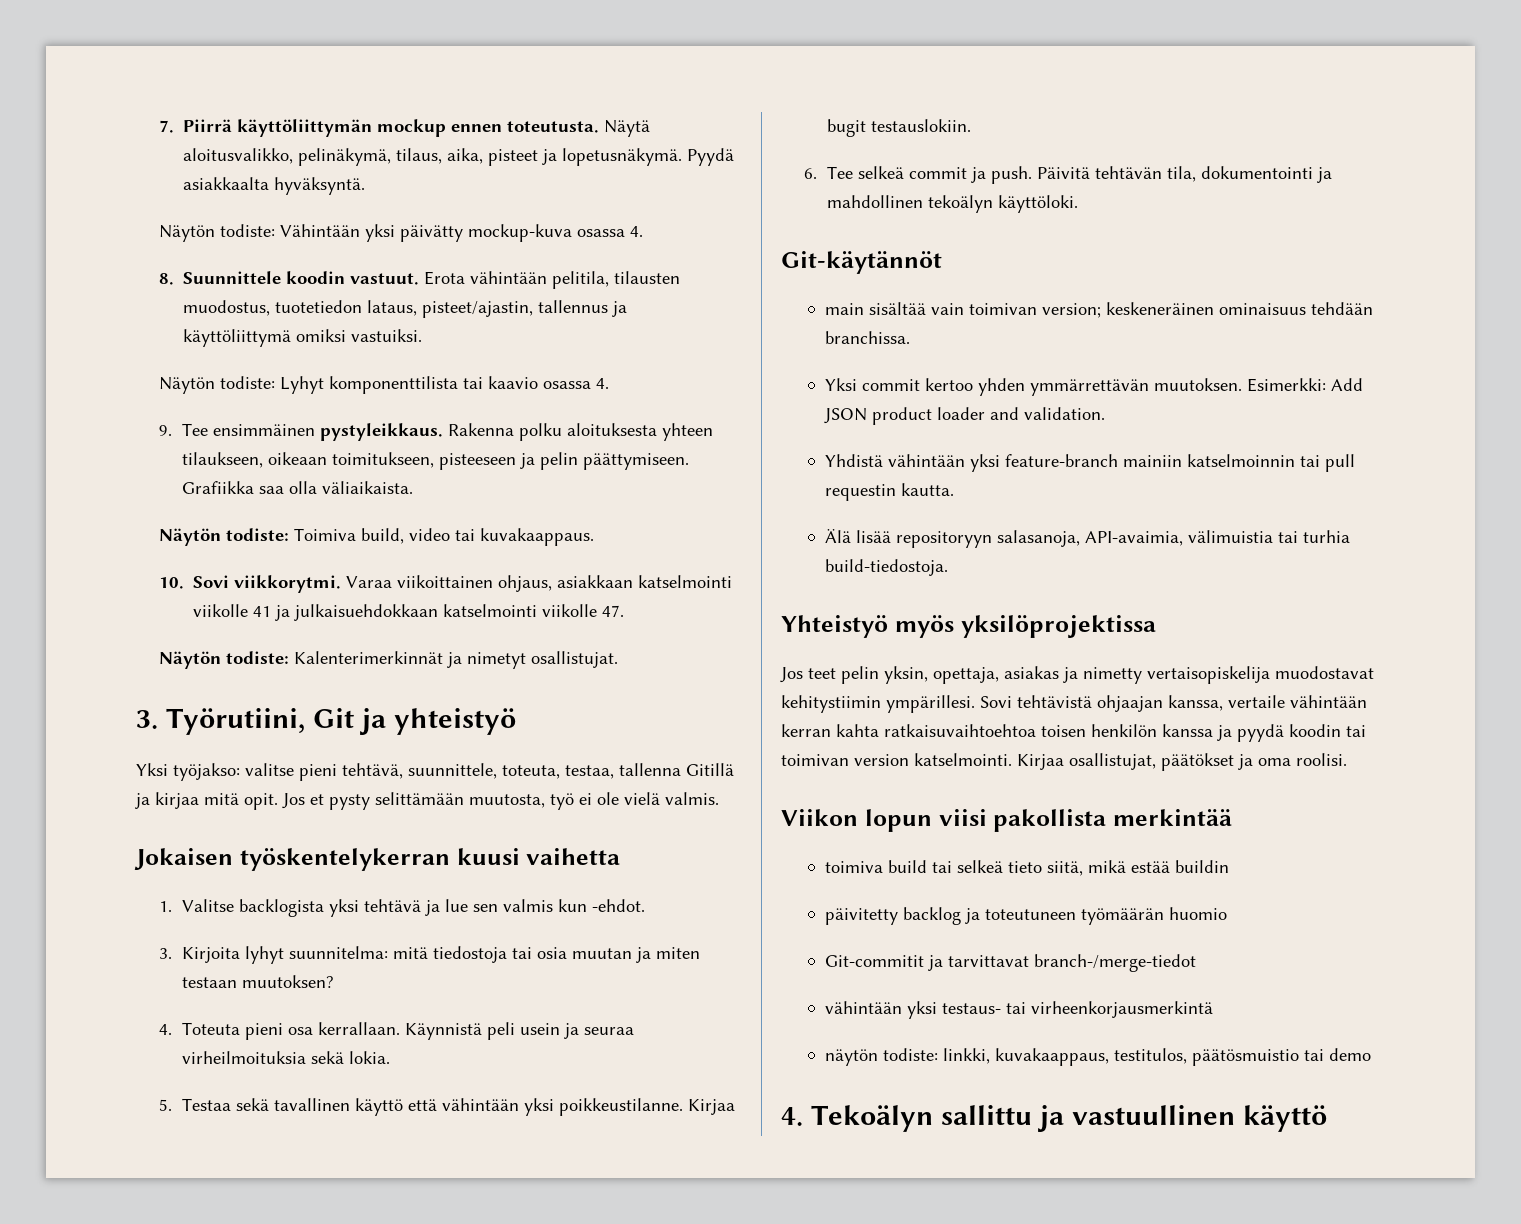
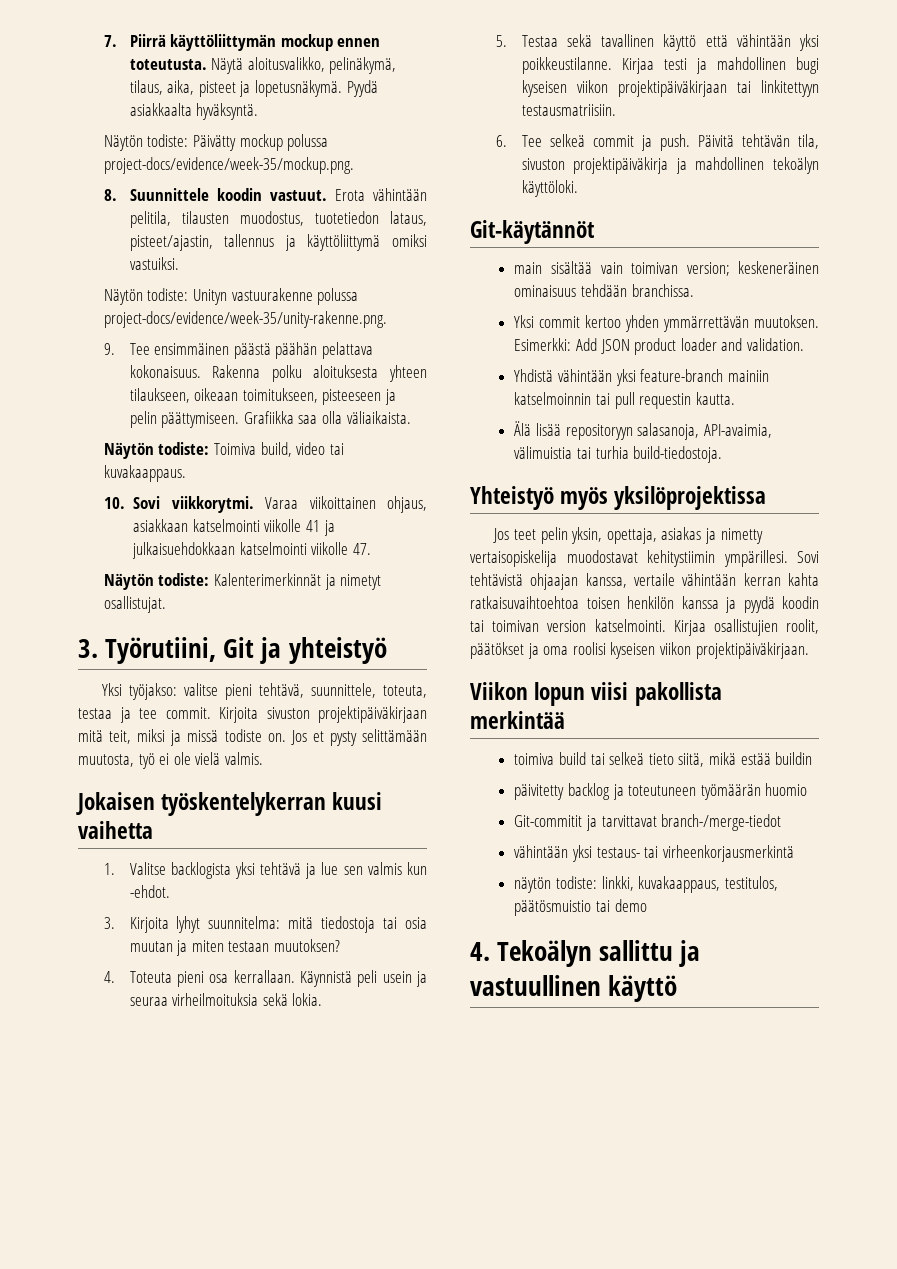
- Näytön todiste: Vähintään yksi päivätty mockup-kuva osassa 4.
+ Näytön todiste: Päivätty mockup polussa project-docs/evidence/week-35/mockup.png.
- Näytön todiste: Lyhyt komponenttilista tai kaavio osassa 4.
+ Näytön todiste: Unityn vastuurakenne polussa project-docs/evidence/week-35/unity-rakenne.png.
- 9. Tee ensimmäinen pystyleikkaus.
+ 9. Tee ensimmäinen päästä päähän pelattava kokonaisuus.
- Yksi työjakso: valitse pieni tehtävä, suunnittele, toteuta, testaa, tallenna Gitillä ja kirjaa mitä opit.
+ Yksi työjakso: valitse pieni tehtävä, suunnittele, toteuta, testaa ja tee commit. Kirjoita sivuston projektipäiväkirjaan mitä teit, miksi ja missä todiste on.
- Kirjaa bugit testauslokiin.
+ Kirjaa testi ja mahdollinen bugi kyseisen viikon projektipäiväkirjaan tai linkitettyyn testausmatriisiin.
- Päivitä tehtävän tila, dokumentointi ja mahdollinen tekoälyn käyttöloki.
+ Päivitä tehtävän tila, sivuston projektipäiväkirja ja mahdollinen tekoälyn käyttöloki.
- Kirjaa osallistujat, päätökset ja oma roolisi.
+ Kirjaa osallistujien roolit, päätökset ja oma roolisi kyseisen viikon projektipäiväkirjaan.

